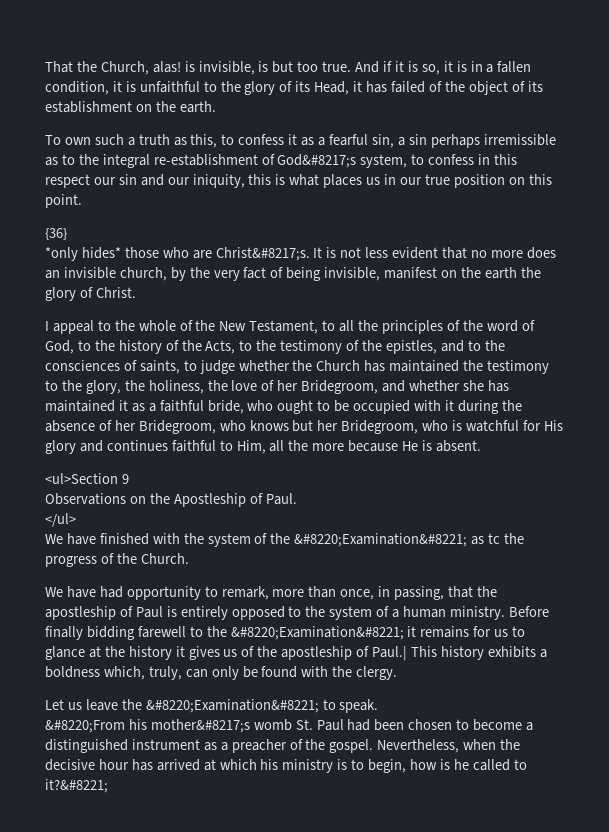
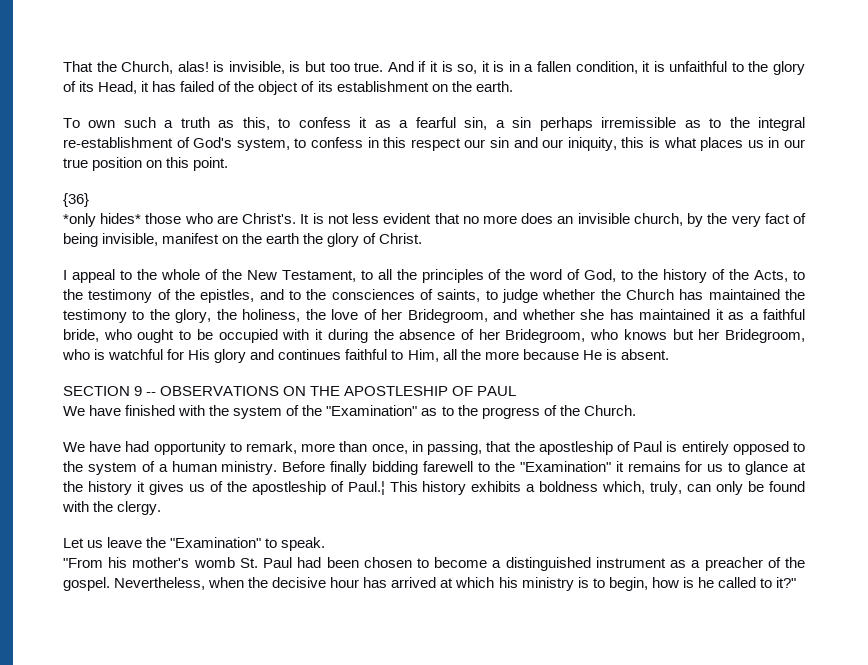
- To own such a truth as this, to confess it as a fearful sin, a sin perhaps irremissible as to the integral re-establishment of God&#8217;s system, to confess in this respect our sin and our iniquity, this is what places us in our true position on this point.
+ To own such a truth as this, to confess it as a fearful sin, a sin perhaps irremissible as to the integral re-establishment of God's system, to confess in this respect our sin and our iniquity, this is what places us in our true position on this point.
- *only hides* those who are Christ&#8217;s.
+ *only hides* those who are Christ's.
- <ul>Section 9
- Observations on the Apostleship of Paul.
- </ul>
+ SECTION 9 -- OBSERVATIONS ON THE APOSTLESHIP OF PAUL
- We have finished with the system of the &#8220;Examination&#8221; as tc the progress of the Church.
+ We have finished with the system of the "Examination" as to the progress of the Church.
- Before finally bidding farewell to the &#8220;Examination&#8221; it remains for us to glance at the history it gives us of the apostleship of Paul.| This history exhibits a boldness which, truly, can only be found with the clergy.
+ Before finally bidding farewell to the "Examination" it remains for us to glance at the history it gives us of the apostleship of Paul.¦ This history exhibits a boldness which, truly, can only be found with the clergy.
- Let us leave the &#8220;Examination&#8221; to speak.
+ Let us leave the "Examination" to speak.
- &#8220;From his mother&#8217;s womb St. Paul had been chosen to become a distinguished instrument as a preacher of the gospel.
+ "From his mother's womb St. Paul had been chosen to become a distinguished instrument as a preacher of the gospel.
- Nevertheless, when the decisive hour has arrived at which his ministry is to begin, how is he called to it?&#8221;
+ Nevertheless, when the decisive hour has arrived at which his ministry is to begin, how is he called to it?"

